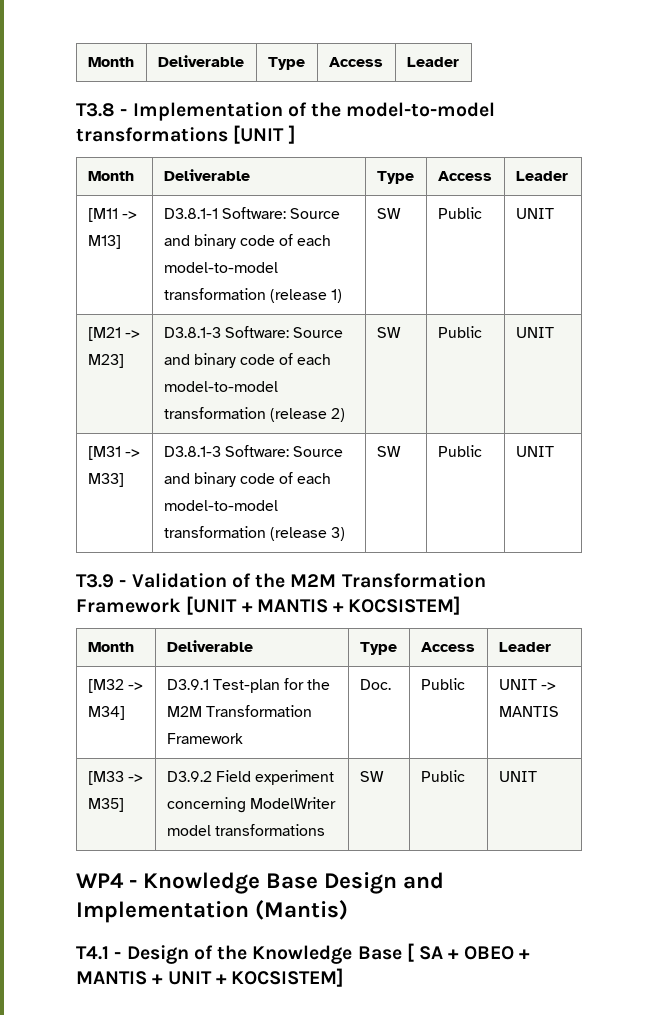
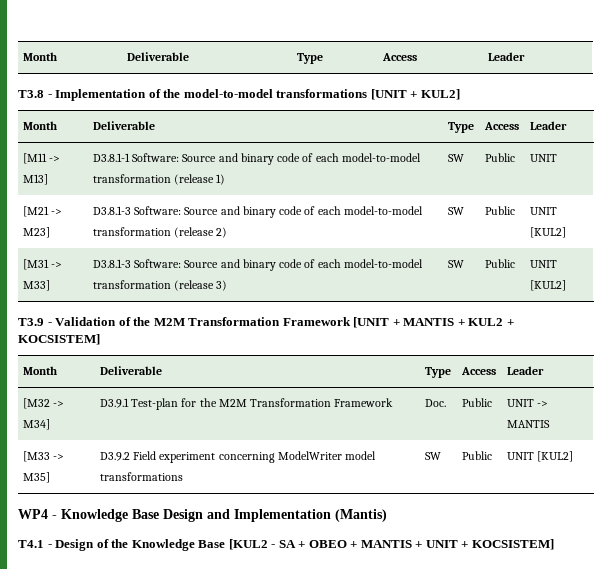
- T3.8 - Implementation of the model-to-model transformations [UNIT ]
+ T3.8 - Implementation of the model-to-model transformations [UNIT + KUL2]
- [M21 -> M23] | D3.8.1-3 Software: Source and binary code of each model-to-model transformation (release 2) | SW | Public | UNIT
+ [M21 -> M23] | D3.8.1-3 Software: Source and binary code of each model-to-model transformation (release 2) | SW | Public | UNIT [KUL2]
- [M31 -> M33] | D3.8.1-3 Software: Source and binary code of each model-to-model transformation (release 3) | SW | Public | UNIT
+ [M31 -> M33] | D3.8.1-3 Software: Source and binary code of each model-to-model transformation (release 3) | SW | Public | UNIT [KUL2]
- T3.9 - Validation of the M2M Transformation Framework [UNIT + MANTIS + KOCSISTEM]
+ T3.9 - Validation of the M2M Transformation Framework [UNIT + MANTIS + KUL2 + KOCSISTEM]
- [M33 -> M35] | D3.9.2 Field experiment concerning ModelWriter model transformations | SW | Public | UNIT
+ [M33 -> M35] | D3.9.2 Field experiment concerning ModelWriter model transformations | SW | Public | UNIT [KUL2]
- T4.1 - Design of the Knowledge Base [ SA + OBEO + MANTIS + UNIT + KOCSISTEM]
+ T4.1 - Design of the Knowledge Base [KUL2 - SA + OBEO + MANTIS + UNIT + KOCSISTEM]

